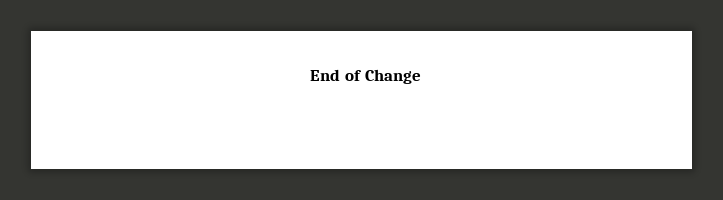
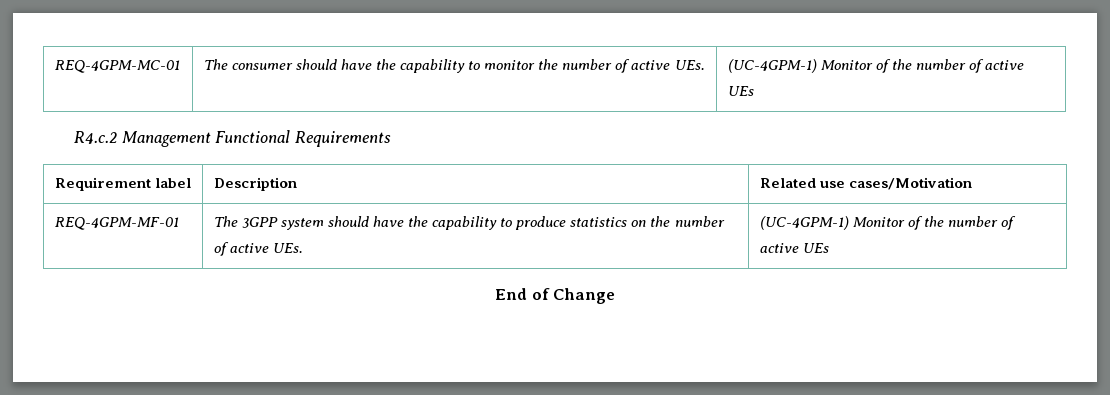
+ REQ-4GPM-MC-01 | The consumer should have the capability to monitor the number of active UEs. | (UC-4GPM-1) Monitor of the number of active UEs
+ R4.c.2 Management Functional Requirements
+ Requirement label | Description | Related use cases/Motivation
+ REQ-4GPM-MF-01 | The 3GPP system should have the capability to produce statistics on the number of active UEs. | (UC-4GPM-1) Monitor of the number of active UEs

